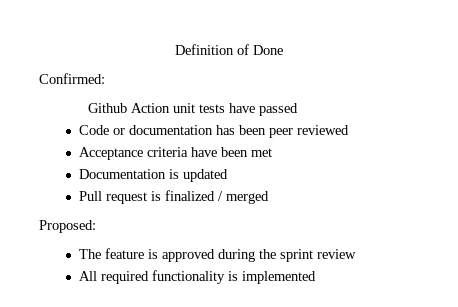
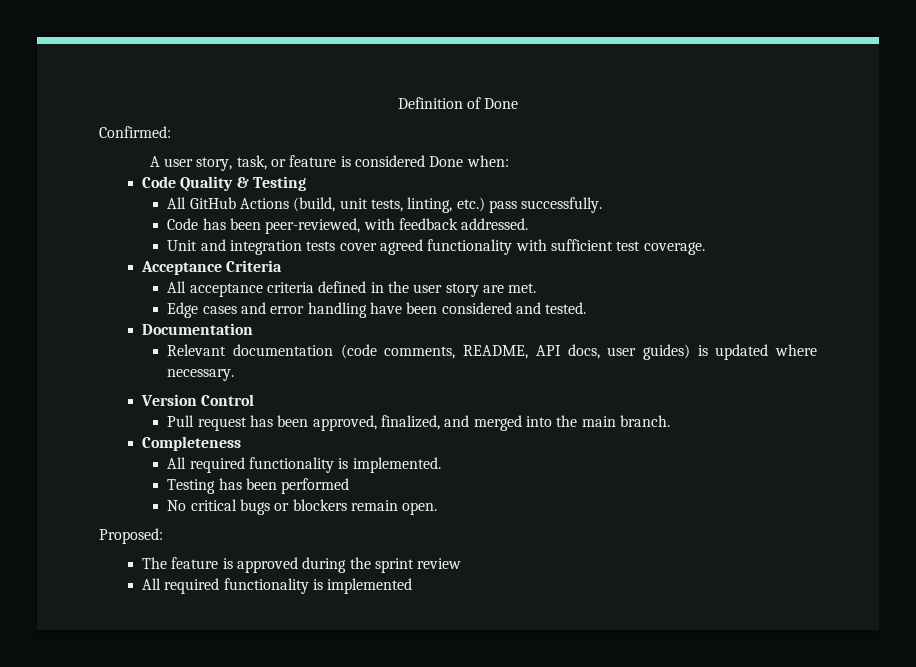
- Github Action unit tests have passed
- Code or documentation has been peer reviewed
- Acceptance criteria have been met
- Documentation is updated
- Pull request is finalized / merged
+ A user story, task, or feature is considered Done when:
+ Code Quality & Testing
+ All GitHub Actions (build, unit tests, linting, etc.) pass successfully.
+ Code has been peer-reviewed, with feedback addressed.
+ Unit and integration tests cover agreed functionality with sufficient test coverage.
+ Acceptance Criteria
+ All acceptance criteria defined in the user story are met.
+ Edge cases and error handling have been considered and tested.
+ Documentation
+ Relevant documentation (code comments, README, API docs, user guides) is updated where necessary.
+ Version Control
+ Pull request has been approved, finalized, and merged into the main branch.
+ Completeness
+ All required functionality is implemented.
+ Testing has been performed
+ No critical bugs or blockers remain open.

